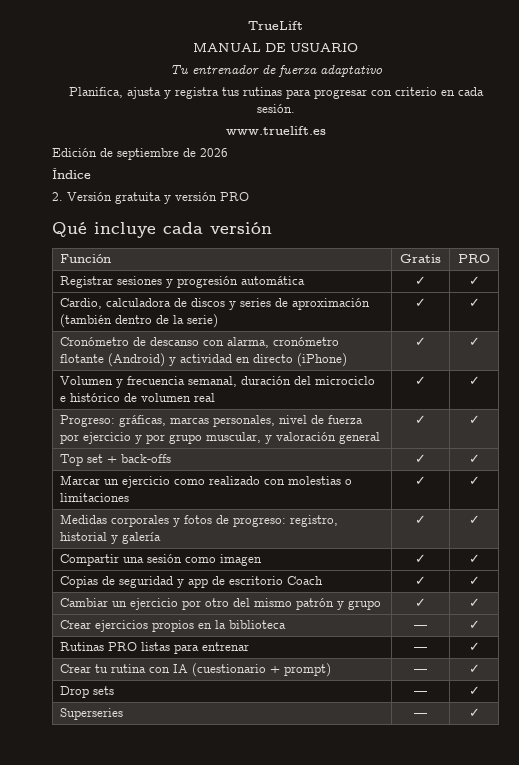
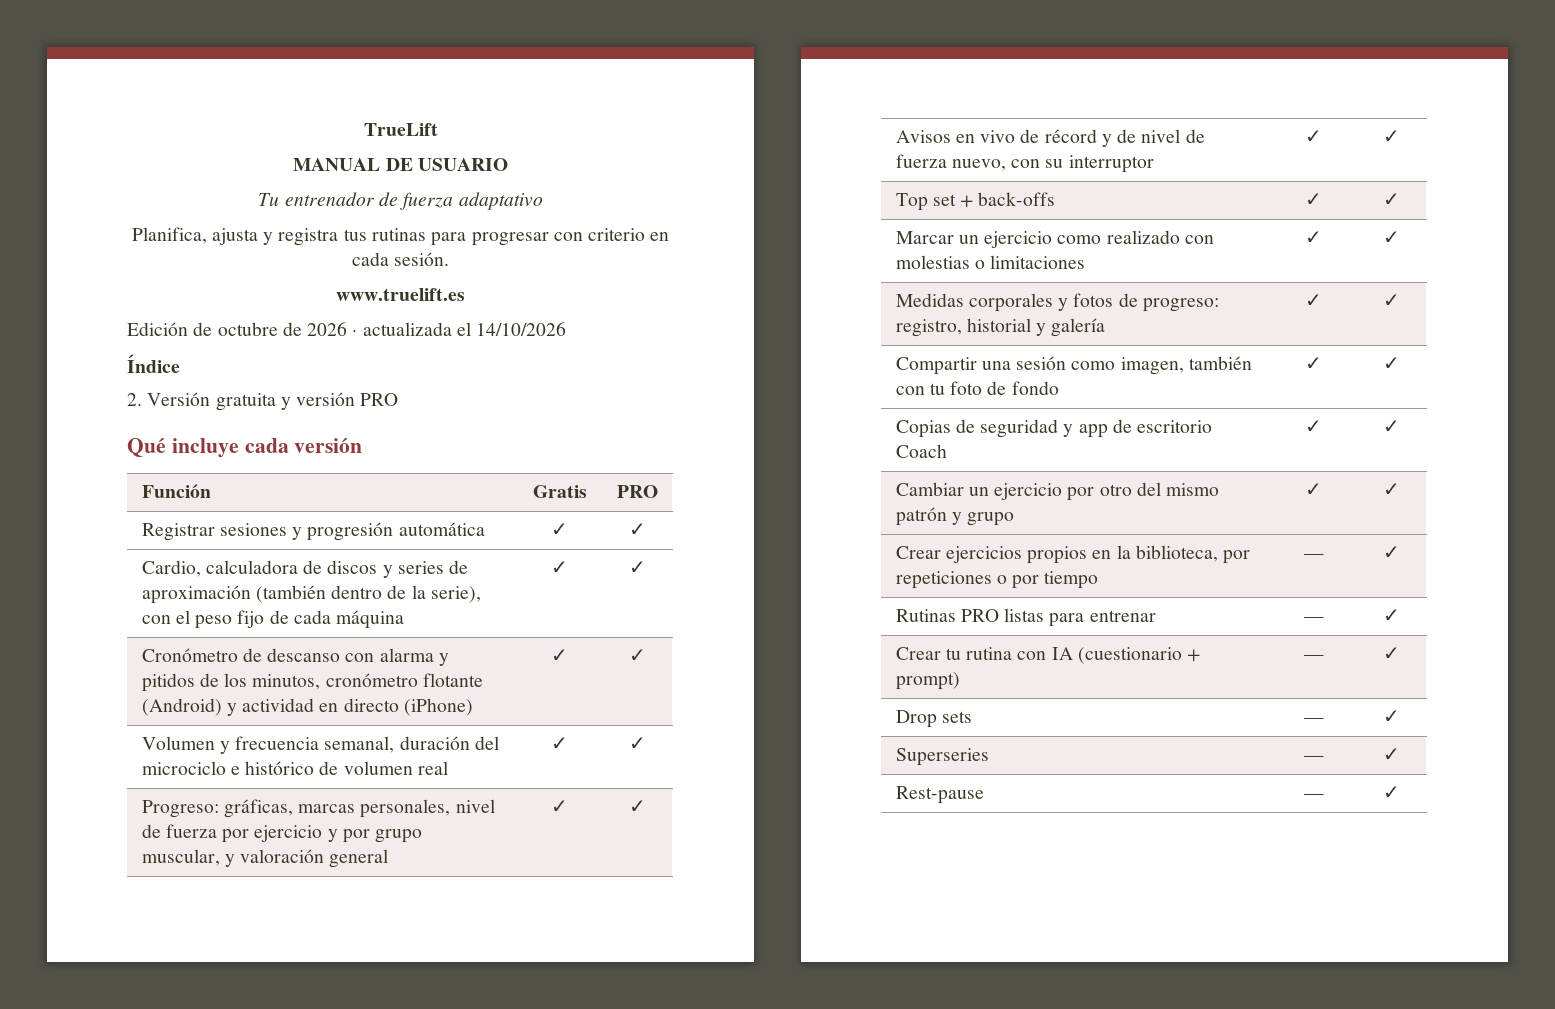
- Edición de septiembre de 2026
+ Edición de octubre de 2026 · actualizada el 14/10/2026
- Cardio, calculadora de discos y series de aproximación (también dentro de la serie) | ✓ | ✓
+ Cardio, calculadora de discos y series de aproximación (también dentro de la serie), con el peso fijo de cada máquina | ✓ | ✓
- Cronómetro de descanso con alarma, cronómetro flotante (Android) y actividad en directo (iPhone) | ✓ | ✓
+ Cronómetro de descanso con alarma y pitidos de los minutos, cronómetro flotante (Android) y actividad en directo (iPhone) | ✓ | ✓
+ Avisos en vivo de récord y de nivel de fuerza nuevo, con su interruptor | ✓ | ✓
- Compartir una sesión como imagen | ✓ | ✓
+ Compartir una sesión como imagen, también con tu foto de fondo | ✓ | ✓
- Crear ejercicios propios en la biblioteca | — | ✓
+ Crear ejercicios propios en la biblioteca, por repeticiones o por tiempo | — | ✓
+ Rest-pause | — | ✓

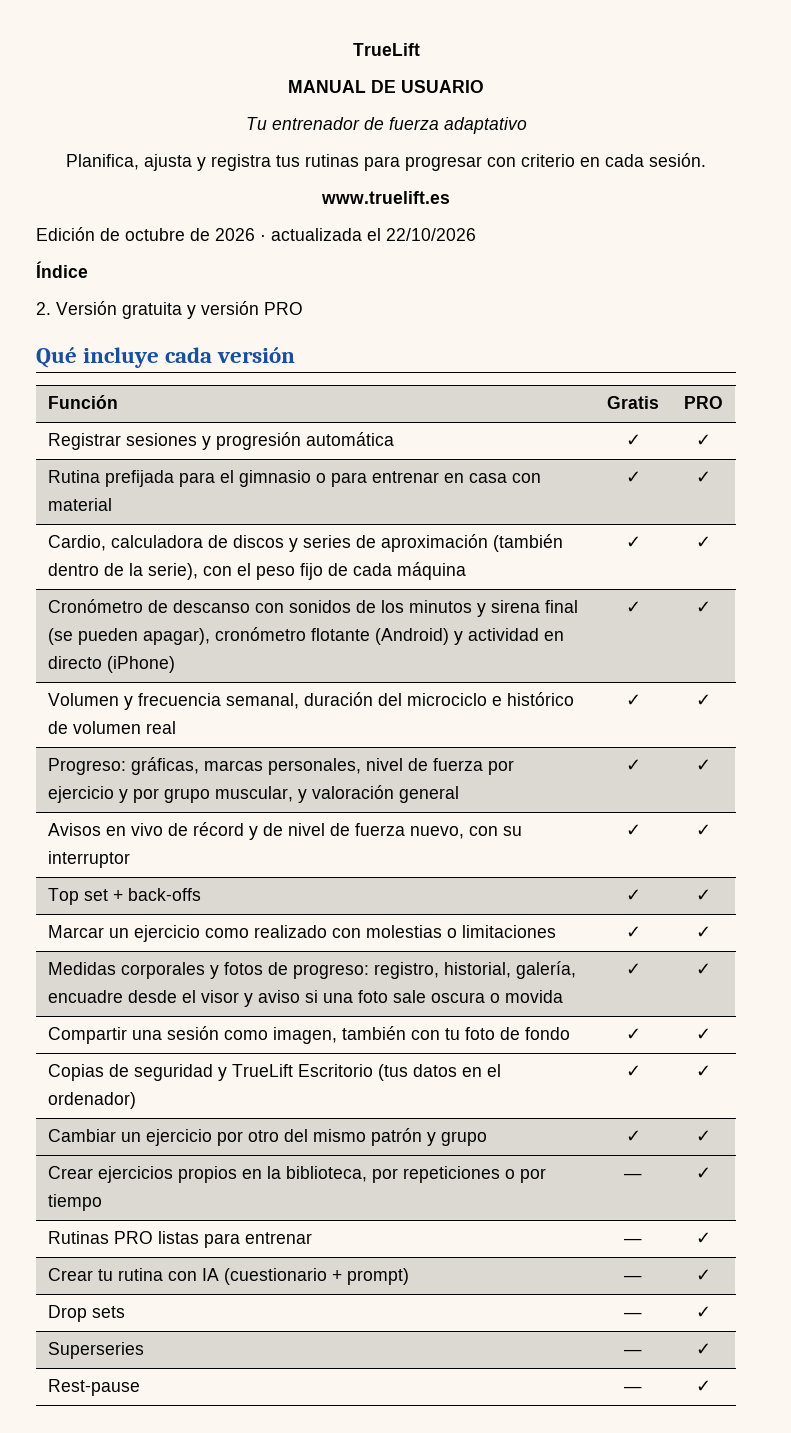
- Edición de octubre de 2026 · actualizada el 14/10/2026
+ Edición de octubre de 2026 · actualizada el 22/10/2026
+ Rutina prefijada para el gimnasio o para entrenar en casa con material | ✓ | ✓
- Cronómetro de descanso con alarma y pitidos de los minutos, cronómetro flotante (Android) y actividad en directo (iPhone) | ✓ | ✓
+ Cronómetro de descanso con sonidos de los minutos y sirena final (se pueden apagar), cronómetro flotante (Android) y actividad en directo (iPhone) | ✓ | ✓
- Medidas corporales y fotos de progreso: registro, historial y galería | ✓ | ✓
+ Medidas corporales y fotos de progreso: registro, historial, galería, encuadre desde el visor y aviso si una foto sale oscura o movida | ✓ | ✓
- Copias de seguridad y app de escritorio Coach | ✓ | ✓
+ Copias de seguridad y TrueLift Escritorio (tus datos en el ordenador) | ✓ | ✓

